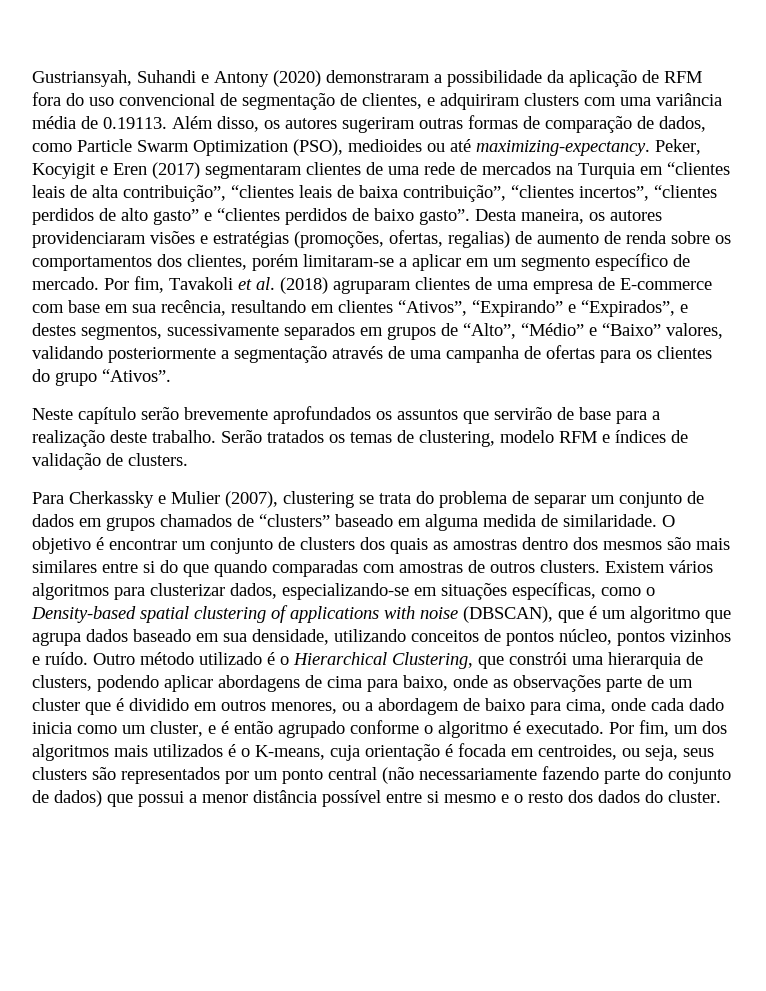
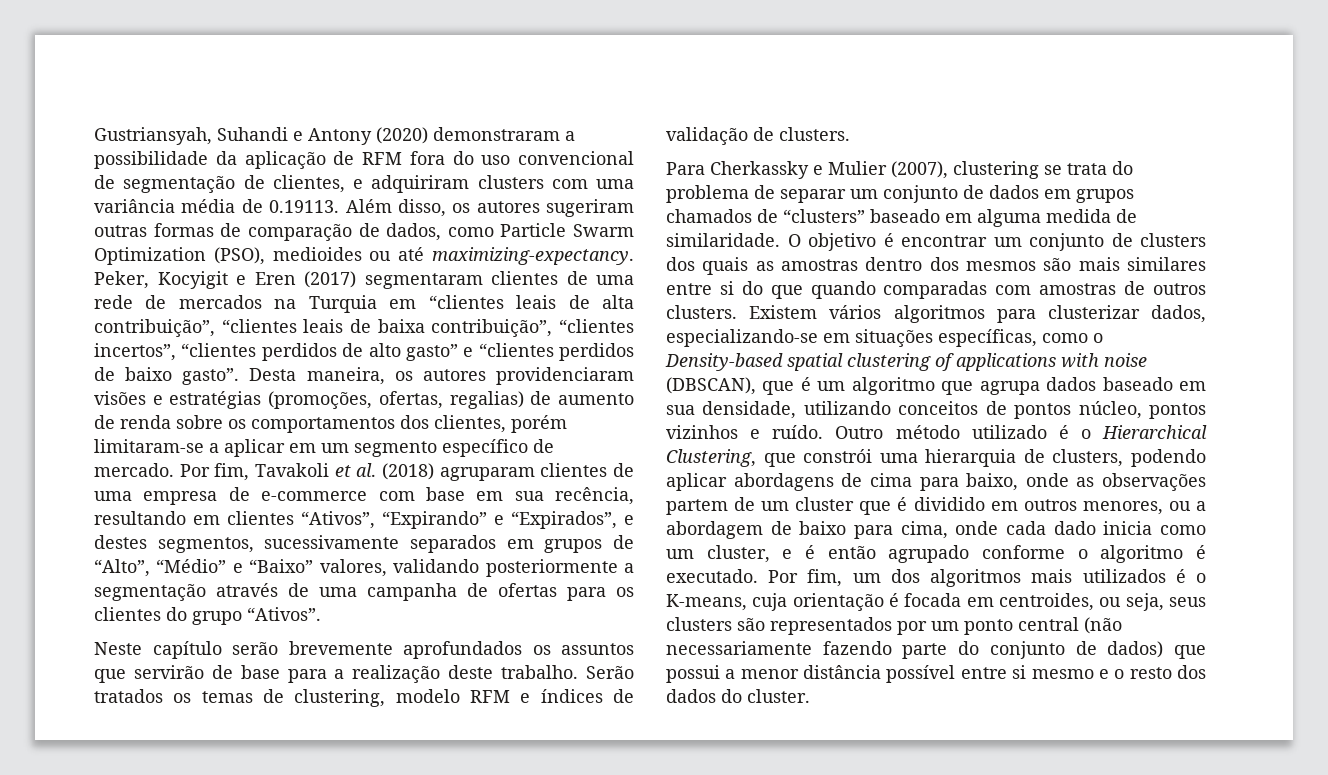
- Por fim, Tavakoli et al. (2018) agruparam clientes de uma empresa de E-commerce com base em sua recência, resultando em clientes “Ativos”, “Expirando” e “Expirados”, e destes segmentos, sucessivamente separados em grupos de “Alto”, “Médio” e “Baixo” valores, validando posteriormente a segmentação através de uma campanha de ofertas para os clientes do grupo “Ativos”.
+ Por fim, Tavakoli et al. (2018) agruparam clientes de uma empresa de e-commerce com base em sua recência, resultando em clientes “Ativos”, “Expirando” e “Expirados”, e destes segmentos, sucessivamente separados em grupos de “Alto”, “Médio” e “Baixo” valores, validando posteriormente a segmentação através de uma campanha de ofertas para os clientes do grupo “Ativos”.
- Outro método utilizado é o Hierarchical Clustering, que constrói uma hierarquia de clusters, podendo aplicar abordagens de cima para baixo, onde as observações parte de um cluster que é dividido em outros menores, ou a abordagem de baixo para cima, onde cada dado inicia como um cluster, e é então agrupado conforme o algoritmo é executado.
+ Outro método utilizado é o Hierarchical Clustering, que constrói uma hierarquia de clusters, podendo aplicar abordagens de cima para baixo, onde as observações partem de um cluster que é dividido em outros menores, ou a abordagem de baixo para cima, onde cada dado inicia como um cluster, e é então agrupado conforme o algoritmo é executado.

